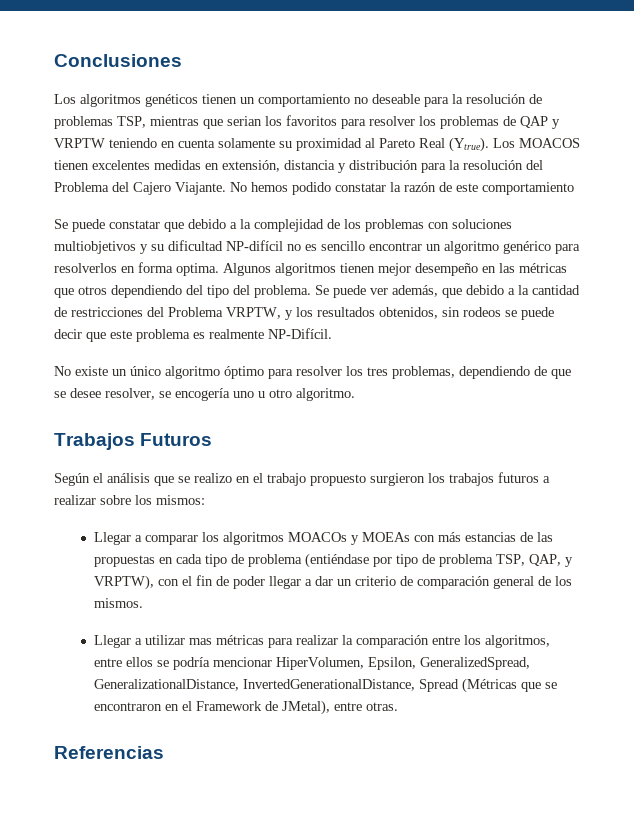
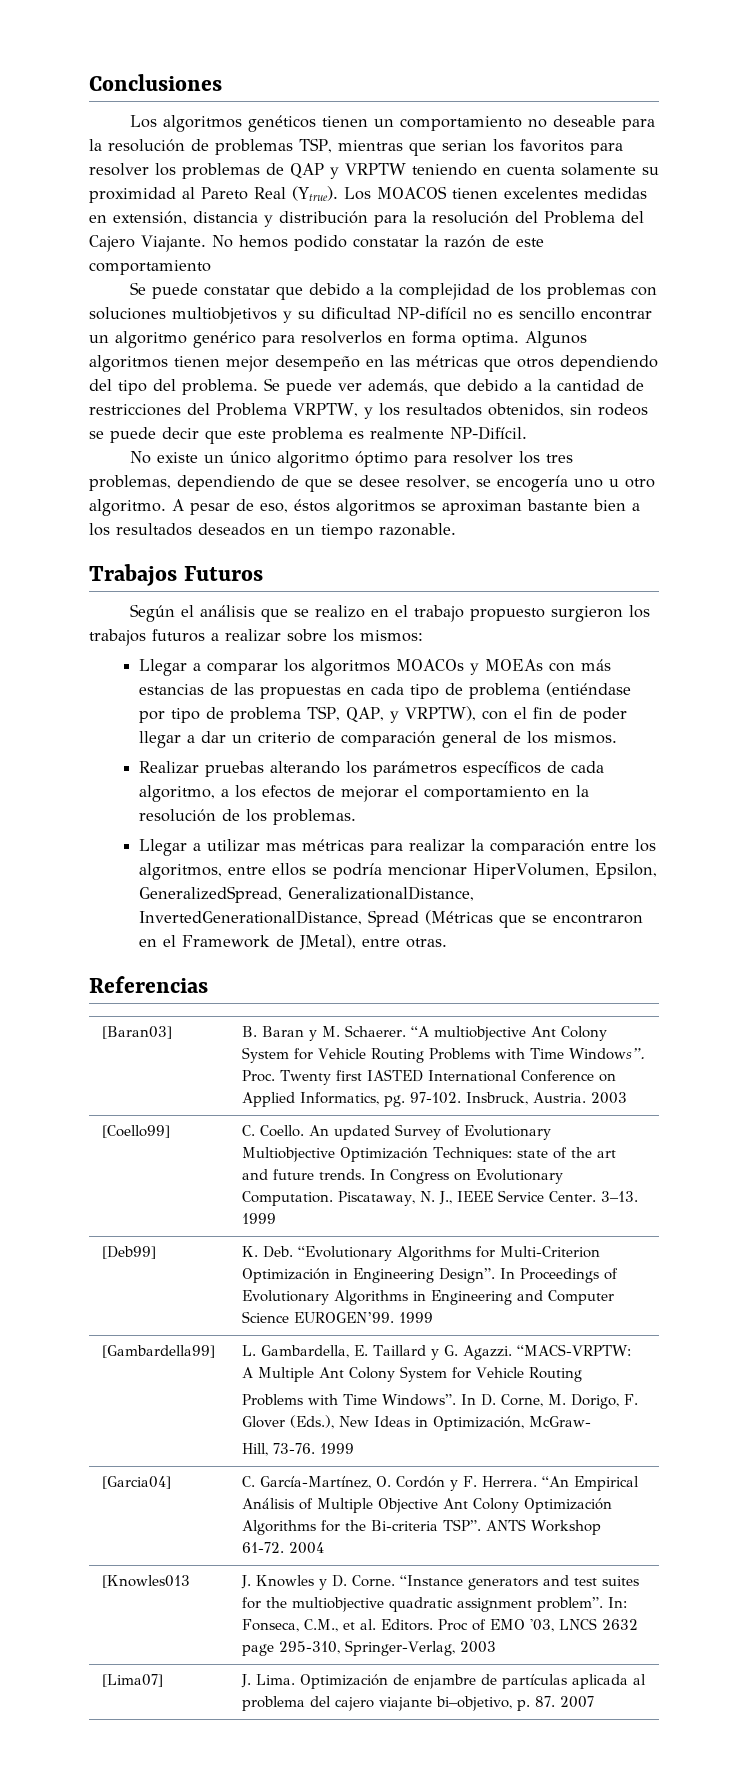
+ A pesar de eso, éstos algoritmos se aproximan bastante bien a los resultados deseados en un tiempo razonable.
+ Realizar pruebas alterando los parámetros específicos de cada algoritmo, a los efectos de mejorar el comportamiento en la resolución de los problemas.
+ [Baran03] | B. Baran y M. Schaerer. “A multiobjective Ant Colony System for Vehicle Routing Problems with Time Windows”. Proc. Twenty first IASTED International Conference on Applied Informatics, pg. 97-102. Insbruck, Austria. 2003
+ [Coello99] | C. Coello. An updated Survey of Evolutionary Multiobjective Optimización Techniques: state of the art and future trends. In Congress on Evolutionary Computation. Piscataway, N. J., IEEE Service Center. 3–13. 1999
+ [Deb99] | K. Deb. “Evolutionary Algorithms for Multi-Criterion Optimización in Engineering Design”. In Proceedings of Evolutionary Algorithms in Engineering and Computer Science EUROGEN’99. 1999
+ [Gambardella99] | L. Gambardella, E. Taillard y G. Agazzi. “MACS-VRPTW: A Multiple Ant Colony System for Vehicle Routing
+ Problems with Time Windows”. In D. Corne, M. Dorigo, F. Glover (Eds.), New Ideas in Optimización, McGraw-
+ Hill, 73-76. 1999
+ [Garcia04] | C. García-Martínez, O. Cordón y F. Herrera. “An Empirical Análisis of Multiple Objective Ant Colony Optimización Algorithms for the Bi-criteria TSP”. ANTS Workshop 61-72. 2004
+ [Knowles013 | J. Knowles y D. Corne. “Instance generators and test suites for the multiobjective quadratic assignment problem”. In: Fonseca, C.M., et al. Editors. Proc of EMO '03, LNCS 2632 page 295-310, Springer-Verlag, 2003
+ [Lima07] | J. Lima. Optimización de enjambre de partículas aplicada al problema del cajero viajante bi–objetivo, p. 87. 2007

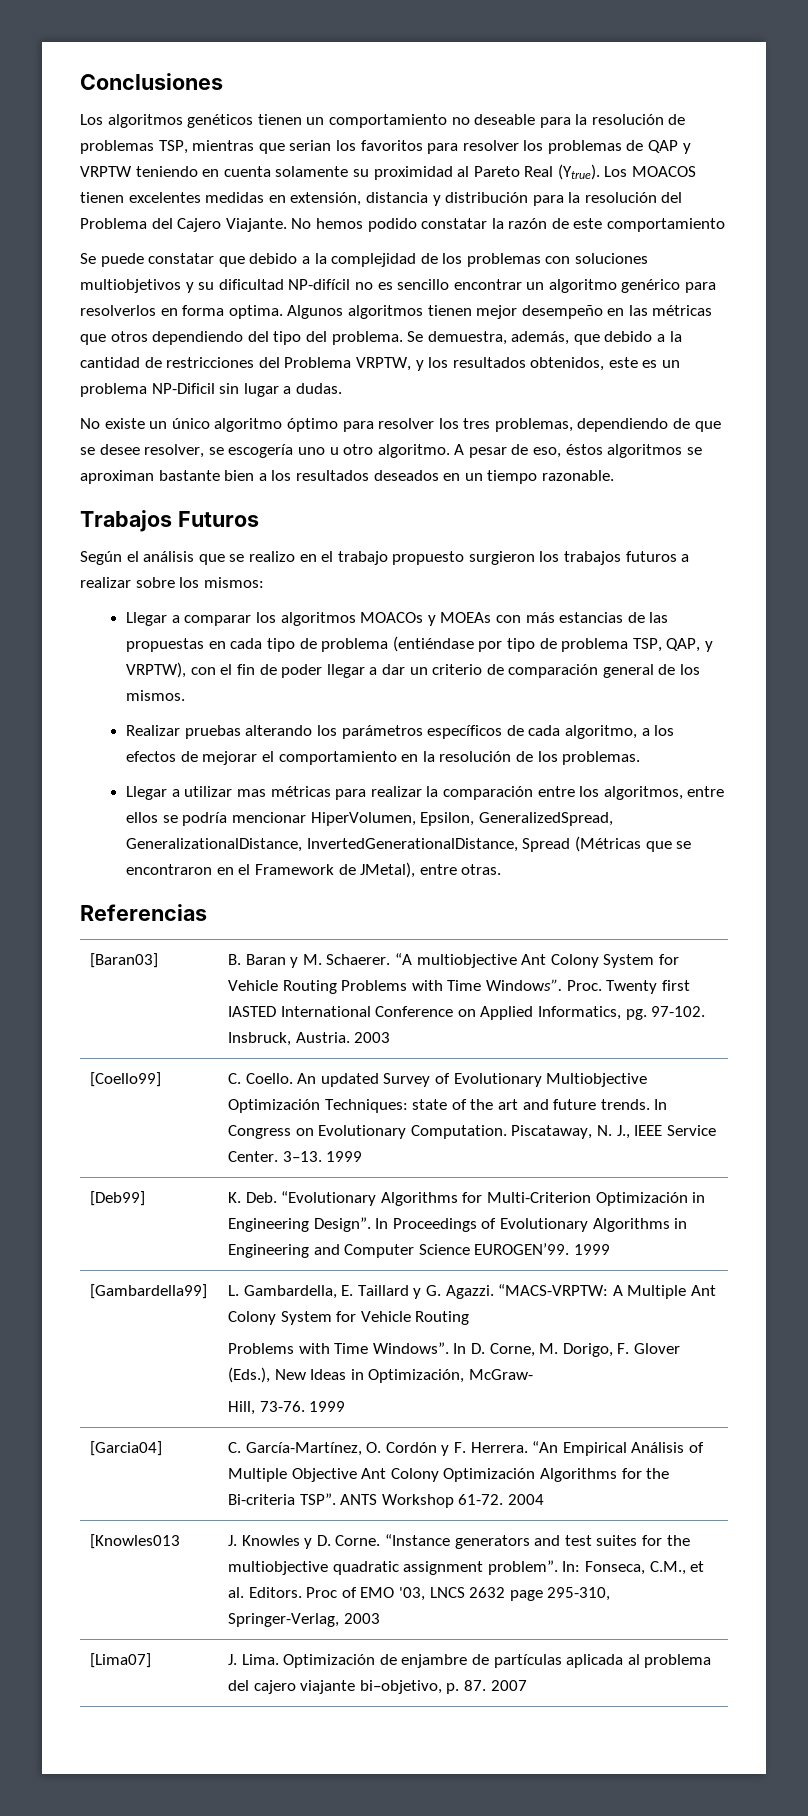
- Se puede ver además, que debido a la cantidad de restricciones del Problema VRPTW, y los resultados obtenidos, sin rodeos se puede decir que este problema es realmente NP-Difícil.
+ Se demuestra, además, que debido a la cantidad de restricciones del Problema VRPTW, y los resultados obtenidos, este es un problema NP-Dificil sin lugar a dudas.
- No existe un único algoritmo óptimo para resolver los tres problemas, dependiendo de que se desee resolver, se encogería uno u otro algoritmo.
+ No existe un único algoritmo óptimo para resolver los tres problemas, dependiendo de que se desee resolver, se escogería uno u otro algoritmo.

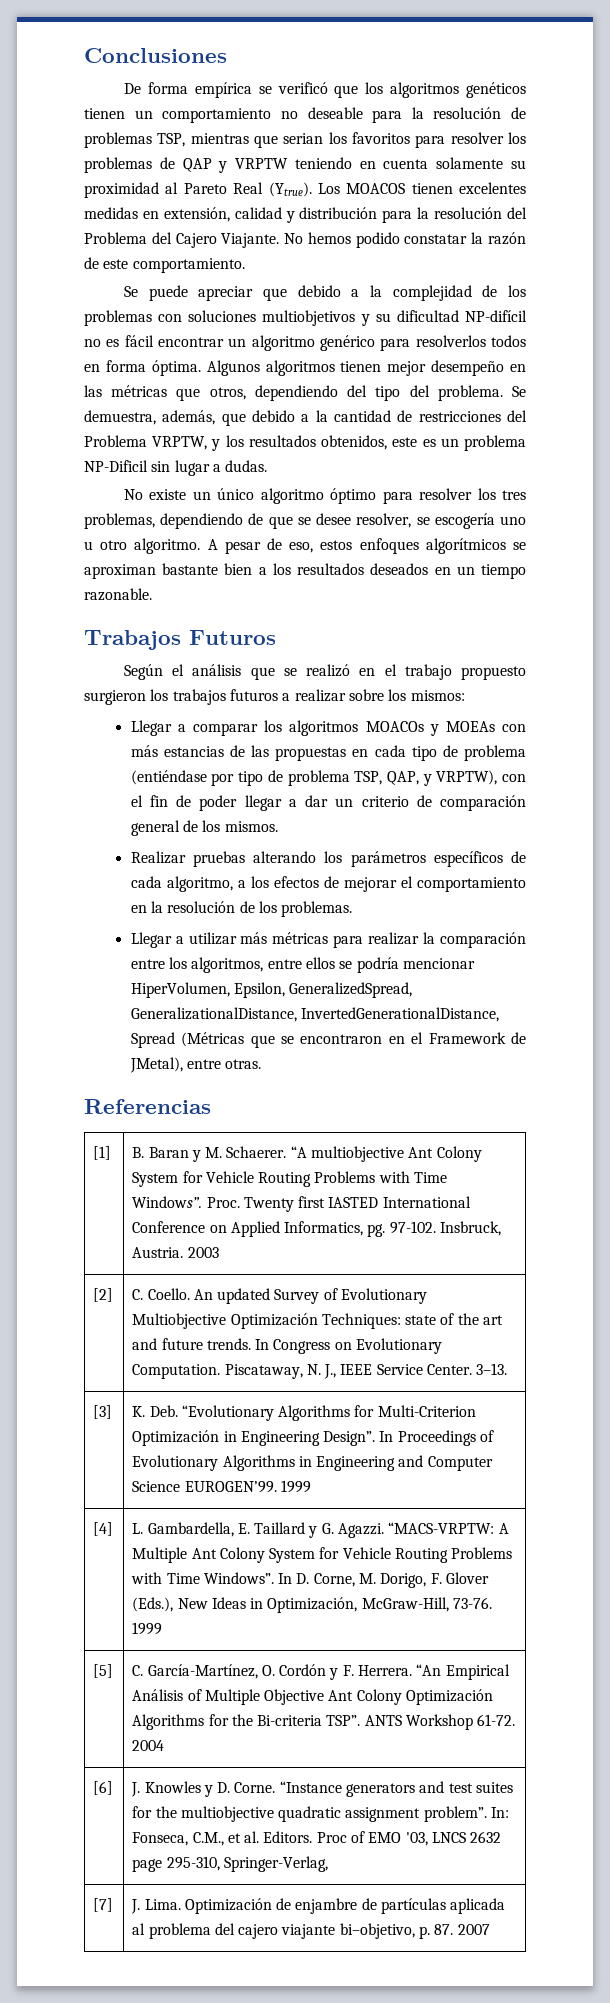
- Los algoritmos genéticos tienen un comportamiento no deseable para la resolución de problemas TSP, mientras que serian los favoritos para resolver los problemas de QAP y VRPTW teniendo en cuenta solamente su proximidad al Pareto Real (Ytrue).
+ De forma empírica se verificó que los algoritmos genéticos tienen un comportamiento no deseable para la resolución de problemas TSP, mientras que serian los favoritos para resolver los problemas de QAP y VRPTW teniendo en cuenta solamente su proximidad al Pareto Real (Ytrue).
- Los MOACOS tienen excelentes medidas en extensión, distancia y distribución para la resolución del Problema del Cajero Viajante.
+ Los MOACOS tienen excelentes medidas en extensión, calidad y distribución para la resolución del Problema del Cajero Viajante.
- No hemos podido constatar la razón de este comportamiento
+ No hemos podido constatar la razón de este comportamiento.
- Se puede constatar que debido a la complejidad de los problemas con soluciones multiobjetivos y su dificultad NP-difícil no es sencillo encontrar un algoritmo genérico para resolverlos en forma optima.
+ Se puede apreciar que debido a la complejidad de los problemas con soluciones multiobjetivos y su dificultad NP-difícil no es fácil encontrar un algoritmo genérico para resolverlos todos en forma óptima.
- Algunos algoritmos tienen mejor desempeño en las métricas que otros dependiendo del tipo del problema.
+ Algunos algoritmos tienen mejor desempeño en las métricas que otros, dependiendo del tipo del problema.
- A pesar de eso, éstos algoritmos se aproximan bastante bien a los resultados deseados en un tiempo razonable.
+ A pesar de eso, estos enfoques algorítmicos se aproximan bastante bien a los resultados deseados en un tiempo razonable.
- Según el análisis que se realizo en el trabajo propuesto surgieron los trabajos futuros a realizar sobre los mismos:
+ Según el análisis que se realizó en el trabajo propuesto surgieron los trabajos futuros a realizar sobre los mismos:
- Llegar a utilizar mas métricas para realizar la comparación entre los algoritmos, entre ellos se podría mencionar HiperVolumen, Epsilon, GeneralizedSpread, GeneralizationalDistance, InvertedGenerationalDistance, Spread (Métricas que se encontraron en el Framework de JMetal), entre otras.
+ Llegar a utilizar más métricas para realizar la comparación entre los algoritmos, entre ellos se podría mencionar HiperVolumen, Epsilon, GeneralizedSpread, GeneralizationalDistance, InvertedGenerationalDistance, Spread (Métricas que se encontraron en el Framework de JMetal), entre otras.
- [Baran03] | B. Baran y M. Schaerer. “A multiobjective Ant Colony System for Vehicle Routing Problems with Time Windows”. Proc. Twenty first IASTED International Conference on Applied Informatics, pg. 97-102. Insbruck, Austria. 2003
+ [1] | B. Baran y M. Schaerer. “A multiobjective Ant Colony System for Vehicle Routing Problems with Time Windows”. Proc. Twenty first IASTED International Conference on Applied Informatics, pg. 97-102. Insbruck, Austria. 2003
- [Coello99] | C. Coello. An updated Survey of Evolutionary Multiobjective Optimización Techniques: state of the art and future trends. In Congress on Evolutionary Computation. Piscataway, N. J., IEEE Service Center. 3–13. 1999
- [Deb99] | K. Deb. “Evolutionary Algorithms for Multi-Criterion Optimización in Engineering Design”. In Proceedings of Evolutionary Algorithms in Engineering and Computer Science EUROGEN’99. 1999
+ [2] | C. Coello. An updated Survey of Evolutionary Multiobjective Optimización Techniques: state of the art and future trends. In Congress on Evolutionary Computation. Piscataway, N. J., IEEE Service Center. 3–13.
+ [3] | K. Deb. “Evolutionary Algorithms for Multi-Criterion Optimización in Engineering Design”. In Proceedings of Evolutionary Algorithms in Engineering and Computer Science EUROGEN’99. 1999
- [Gambardella99] | L. Gambardella, E. Taillard y G. Agazzi. “MACS-VRPTW: A Multiple Ant Colony System for Vehicle Routing
- Problems with Time Windows”. In D. Corne, M. Dorigo, F. Glover (Eds.), New Ideas in Optimización, McGraw-
- Hill, 73-76. 1999
+ [4] | L. Gambardella, E. Taillard y G. Agazzi. “MACS-VRPTW: A Multiple Ant Colony System for Vehicle Routing Problems with Time Windows”. In D. Corne, M. Dorigo, F. Glover (Eds.), New Ideas in Optimización, McGraw-Hill, 73-76. 1999
- [Garcia04] | C. García-Martínez, O. Cordón y F. Herrera. “An Empirical Análisis of Multiple Objective Ant Colony Optimización Algorithms for the Bi-criteria TSP”. ANTS Workshop 61-72. 2004
+ [5] | C. García-Martínez, O. Cordón y F. Herrera. “An Empirical Análisis of Multiple Objective Ant Colony Optimización Algorithms for the Bi-criteria TSP”. ANTS Workshop 61-72. 2004
- [Knowles013 | J. Knowles y D. Corne. “Instance generators and test suites for the multiobjective quadratic assignment problem”. In: Fonseca, C.M., et al. Editors. Proc of EMO '03, LNCS 2632 page 295-310, Springer-Verlag, 2003
- [Lima07] | J. Lima. Optimización de enjambre de partículas aplicada al problema del cajero viajante bi–objetivo, p. 87. 2007
+ [6] | J. Knowles y D. Corne. “Instance generators and test suites for the multiobjective quadratic assignment problem”. In: Fonseca, C.M., et al. Editors. Proc of EMO '03, LNCS 2632 page 295-310, Springer-Verlag,
+ [7] | J. Lima. Optimización de enjambre de partículas aplicada al problema del cajero viajante bi–objetivo, p. 87. 2007

